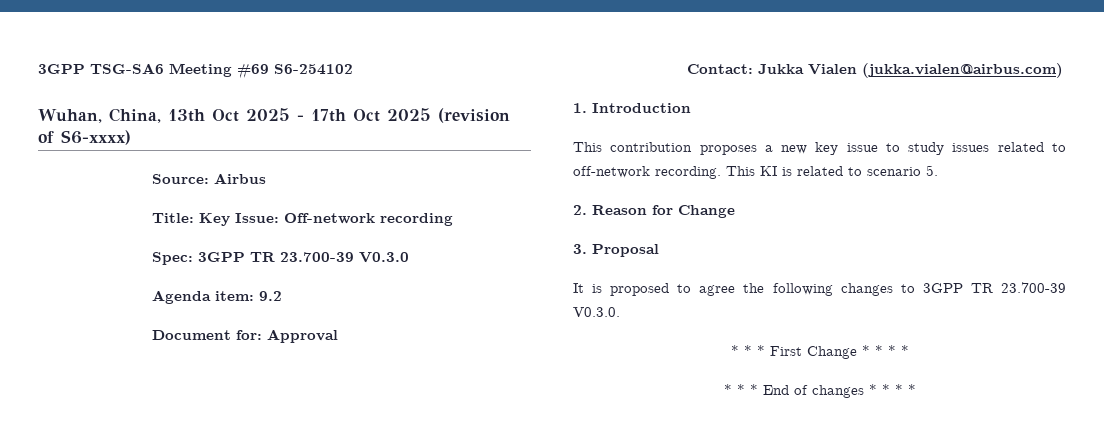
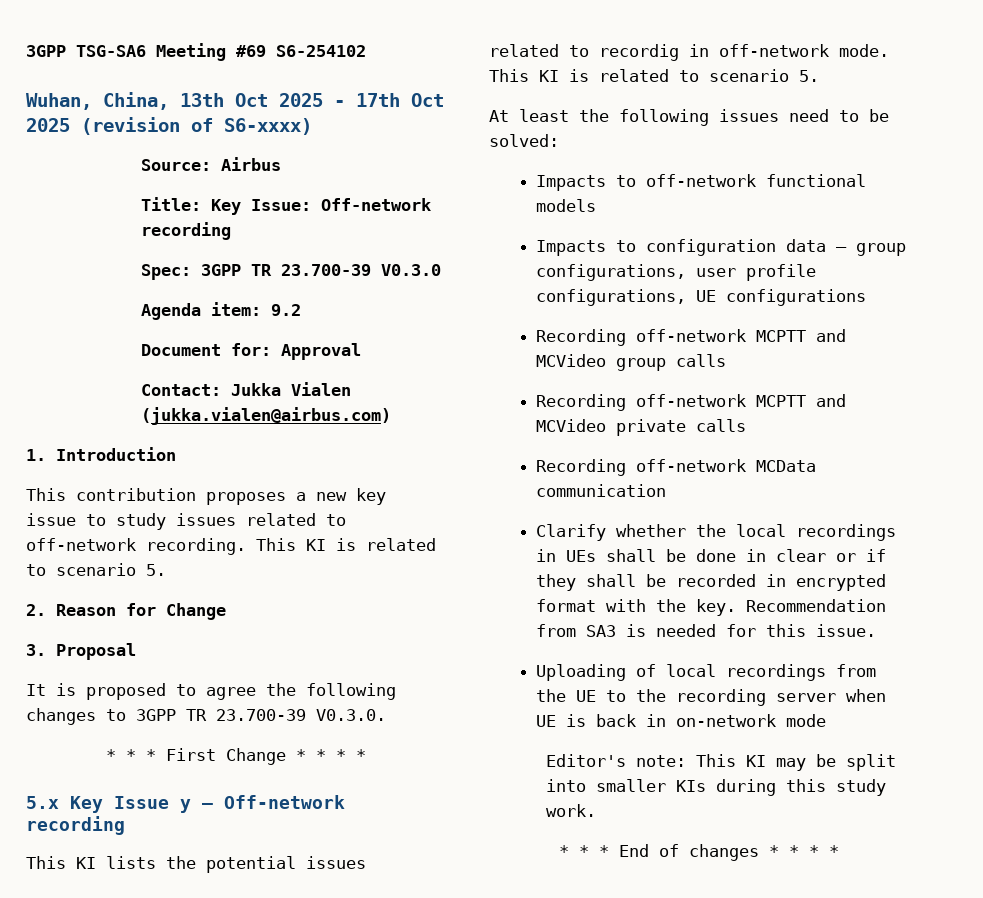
+ 5.x Key Issue y – Off-network recording
+ This KI lists the potential issues related to recordig in off-network mode. This KI is related to scenario 5.
+ At least the following issues need to be solved:
+ Impacts to off-network functional models
+ Impacts to configuration data – group configurations, user profile configurations, UE configurations
+ Recording off-network MCPTT and MCVideo group calls
+ Recording off-network MCPTT and MCVideo private calls
+ Recording off-network MCData communication
+ Clarify whether the local recordings in UEs shall be done in clear or if they shall be recorded in encrypted format with the key. Recommendation from SA3 is needed for this issue.
+ Uploading of local recordings from the UE to the recording server when UE is back in on-network mode
+ Editor's note: This KI may be split into smaller KIs during this study work.

